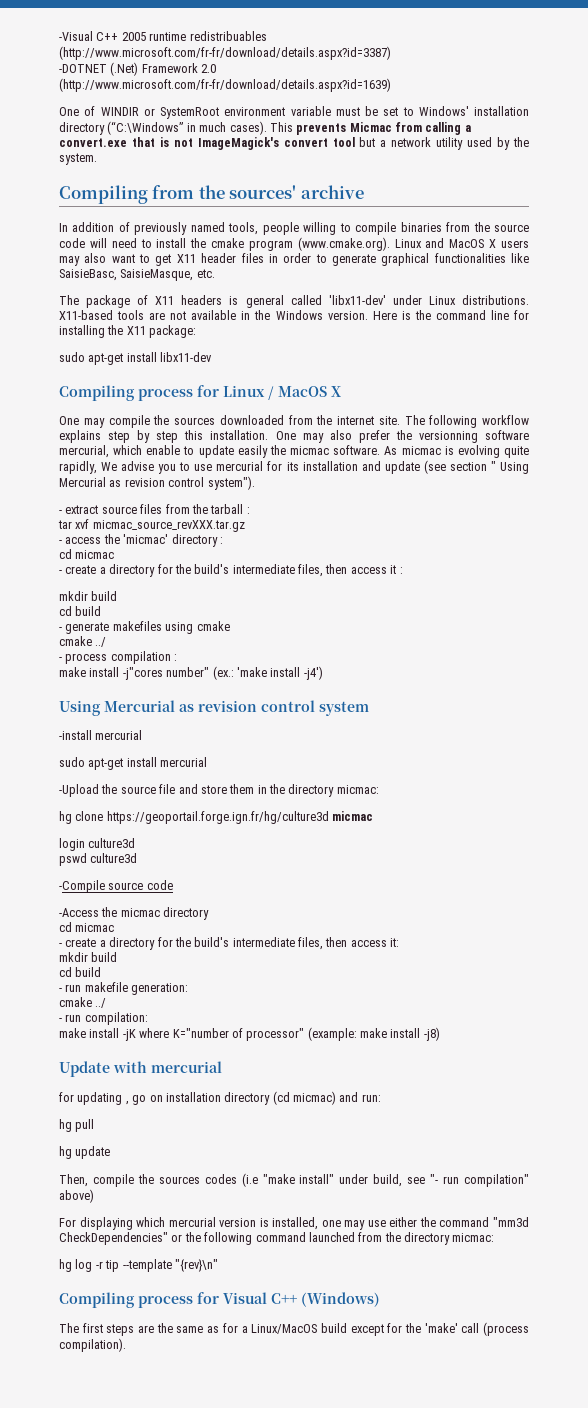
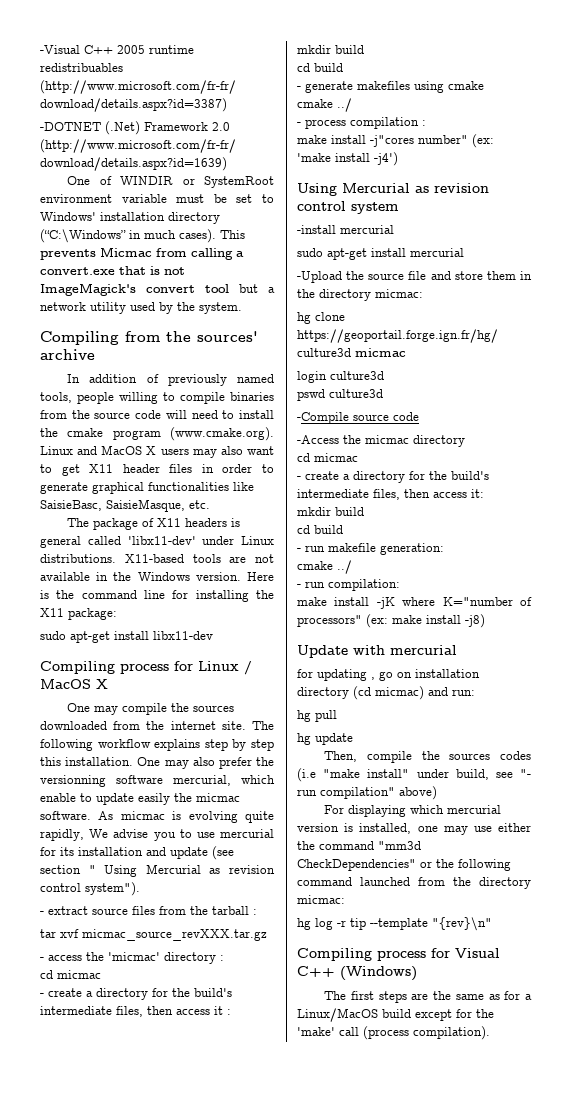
- make install -j"cores number" (ex.: 'make install -j4')
+ make install -j"cores number" (ex: 'make install -j4')
- make install -jK where K="number of processor" (example: make install -j8)
+ make install -jK where K="number of processors" (ex: make install -j8)

